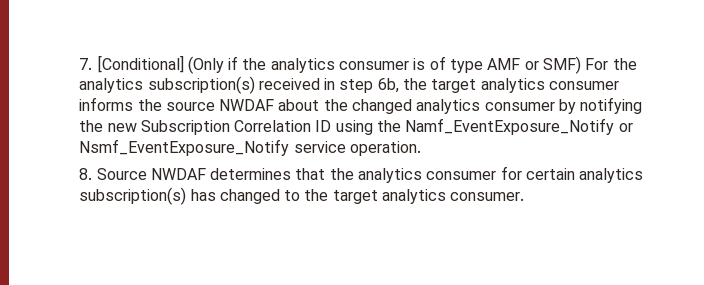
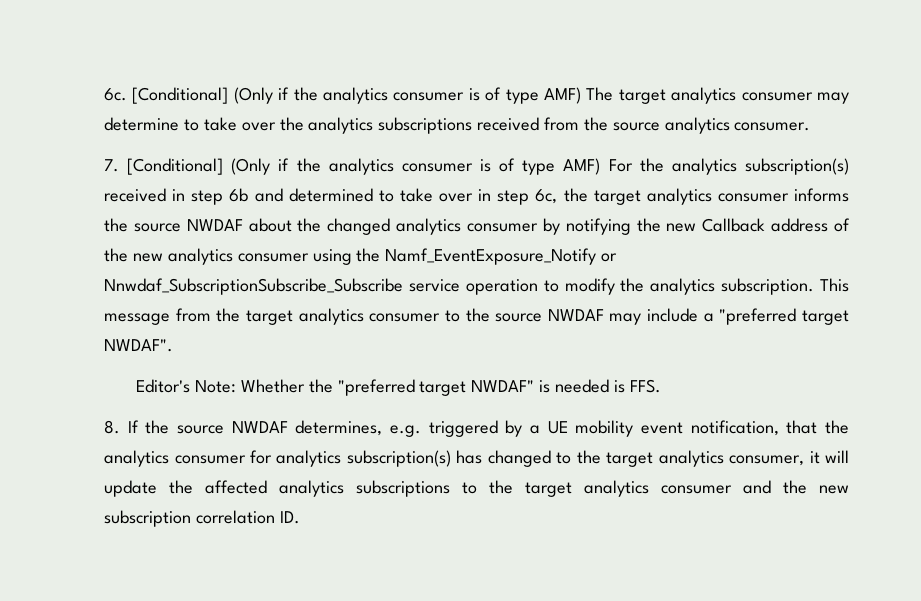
+ 6c. [Conditional] (Only if the analytics consumer is of type AMF) The target analytics consumer may determine to take over the analytics subscriptions received from the source analytics consumer.
- 7. [Conditional] (Only if the analytics consumer is of type AMF or SMF) For the analytics subscription(s) received in step 6b, the target analytics consumer informs the source NWDAF about the changed analytics consumer by notifying the new Subscription Correlation ID using the Namf_EventExposure_Notify or Nsmf_EventExposure_Notify service operation.
- 8. Source NWDAF determines that the analytics consumer for certain analytics subscription(s) has changed to the target analytics consumer.
+ 7. [Conditional] (Only if the analytics consumer is of type AMF) For the analytics subscription(s) received in step 6b and determined to take over in step 6c, the target analytics consumer informs the source NWDAF about the changed analytics consumer by notifying the new Callback address of the new analytics consumer using the Namf_EventExposure_Notify or Nnwdaf_SubscriptionSubscribe_Subscribe service operation to modify the analytics subscription. This message from the target analytics consumer to the source NWDAF may include a "preferred target NWDAF".
+ Editor's Note: Whether the "preferred target NWDAF" is needed is FFS.
+ 8. If the source NWDAF determines, e.g. triggered by a UE mobility event notification, that the analytics consumer for analytics subscription(s) has changed to the target analytics consumer, it will update the affected analytics subscriptions to the target analytics consumer and the new subscription correlation ID.

